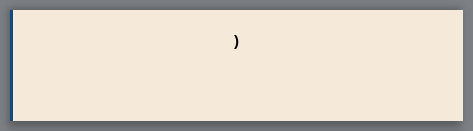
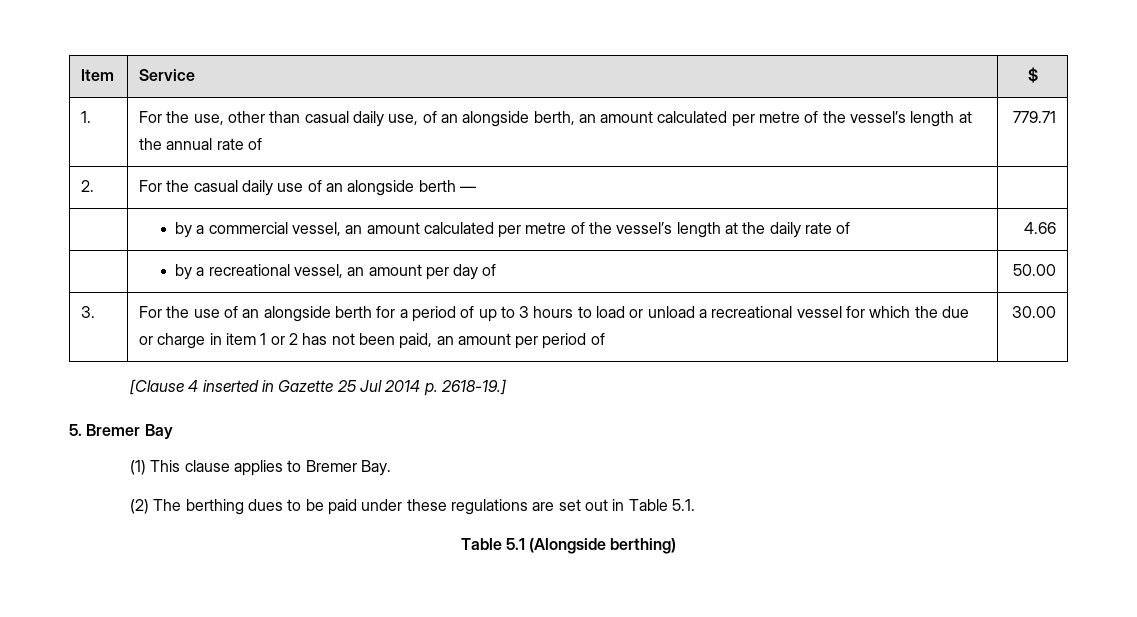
- )
+ Item | Service | $
+ 1. | For the use, other than casual daily use, of an alongside berth, an amount calculated per metre of the vessel’s length at the annual rate of | 779.71
+ 2. | For the casual daily use of an alongside berth — |
+ | by a commercial vessel, an amount calculated per metre of the vessel’s length at the daily rate of | 4.66
+ | by a recreational vessel, an amount per day of | 50.00
+ 3. | For the use of an alongside berth for a period of up to 3 hours to load or unload a recreational vessel for which the due or charge in item 1 or 2 has not been paid, an amount per period of | 30.00
+ [Clause 4 inserted in Gazette 25 Jul 2014 p. 2618-19.]
+ 5. Bremer Bay
+ (1) This clause applies to Bremer Bay.
+ (2) The berthing dues to be paid under these regulations are set out in Table 5.1.
+ Table 5.1 (Alongside berthing)

